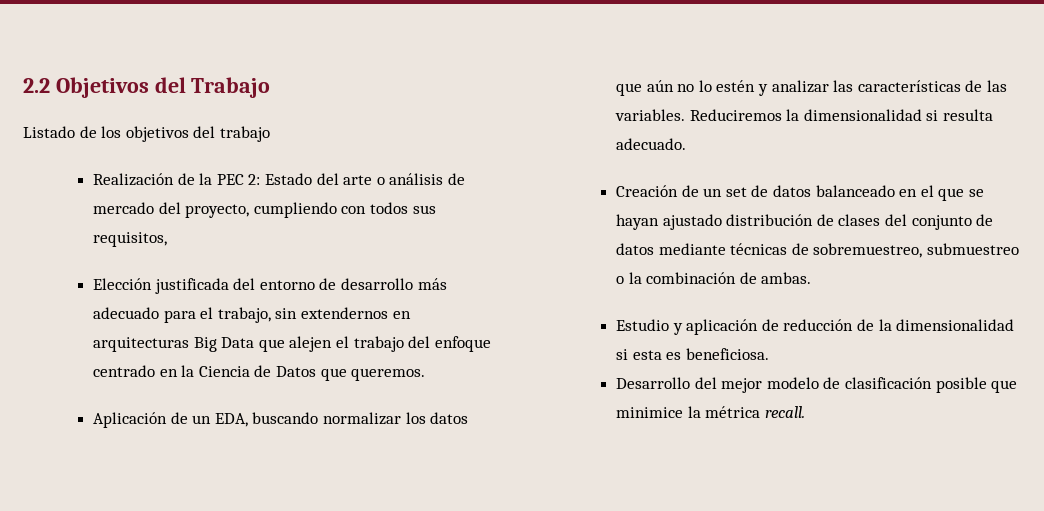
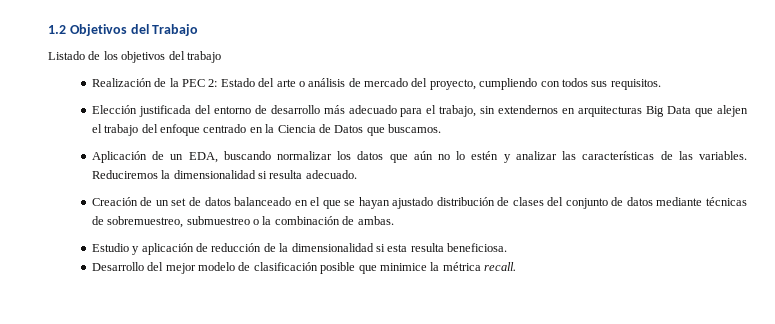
- 2.2 Objetivos del Trabajo
+ 1.2 Objetivos del Trabajo
- Realización de la PEC 2: Estado del arte o análisis de mercado del proyecto, cumpliendo con todos sus requisitos,
+ Realización de la PEC 2: Estado del arte o análisis de mercado del proyecto, cumpliendo con todos sus requisitos.
- Elección justificada del entorno de desarrollo más adecuado para el trabajo, sin extendernos en arquitecturas Big Data que alejen el trabajo del enfoque centrado en la Ciencia de Datos que queremos.
+ Elección justificada del entorno de desarrollo más adecuado para el trabajo, sin extendernos en arquitecturas Big Data que alejen el trabajo del enfoque centrado en la Ciencia de Datos que buscamos.
- Estudio y aplicación de reducción de la dimensionalidad si esta es beneficiosa.
+ Estudio y aplicación de reducción de la dimensionalidad si esta resulta beneficiosa.

